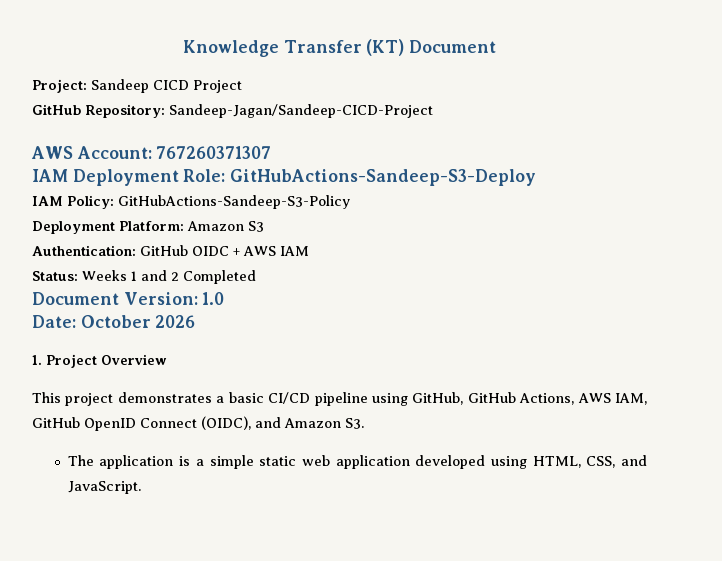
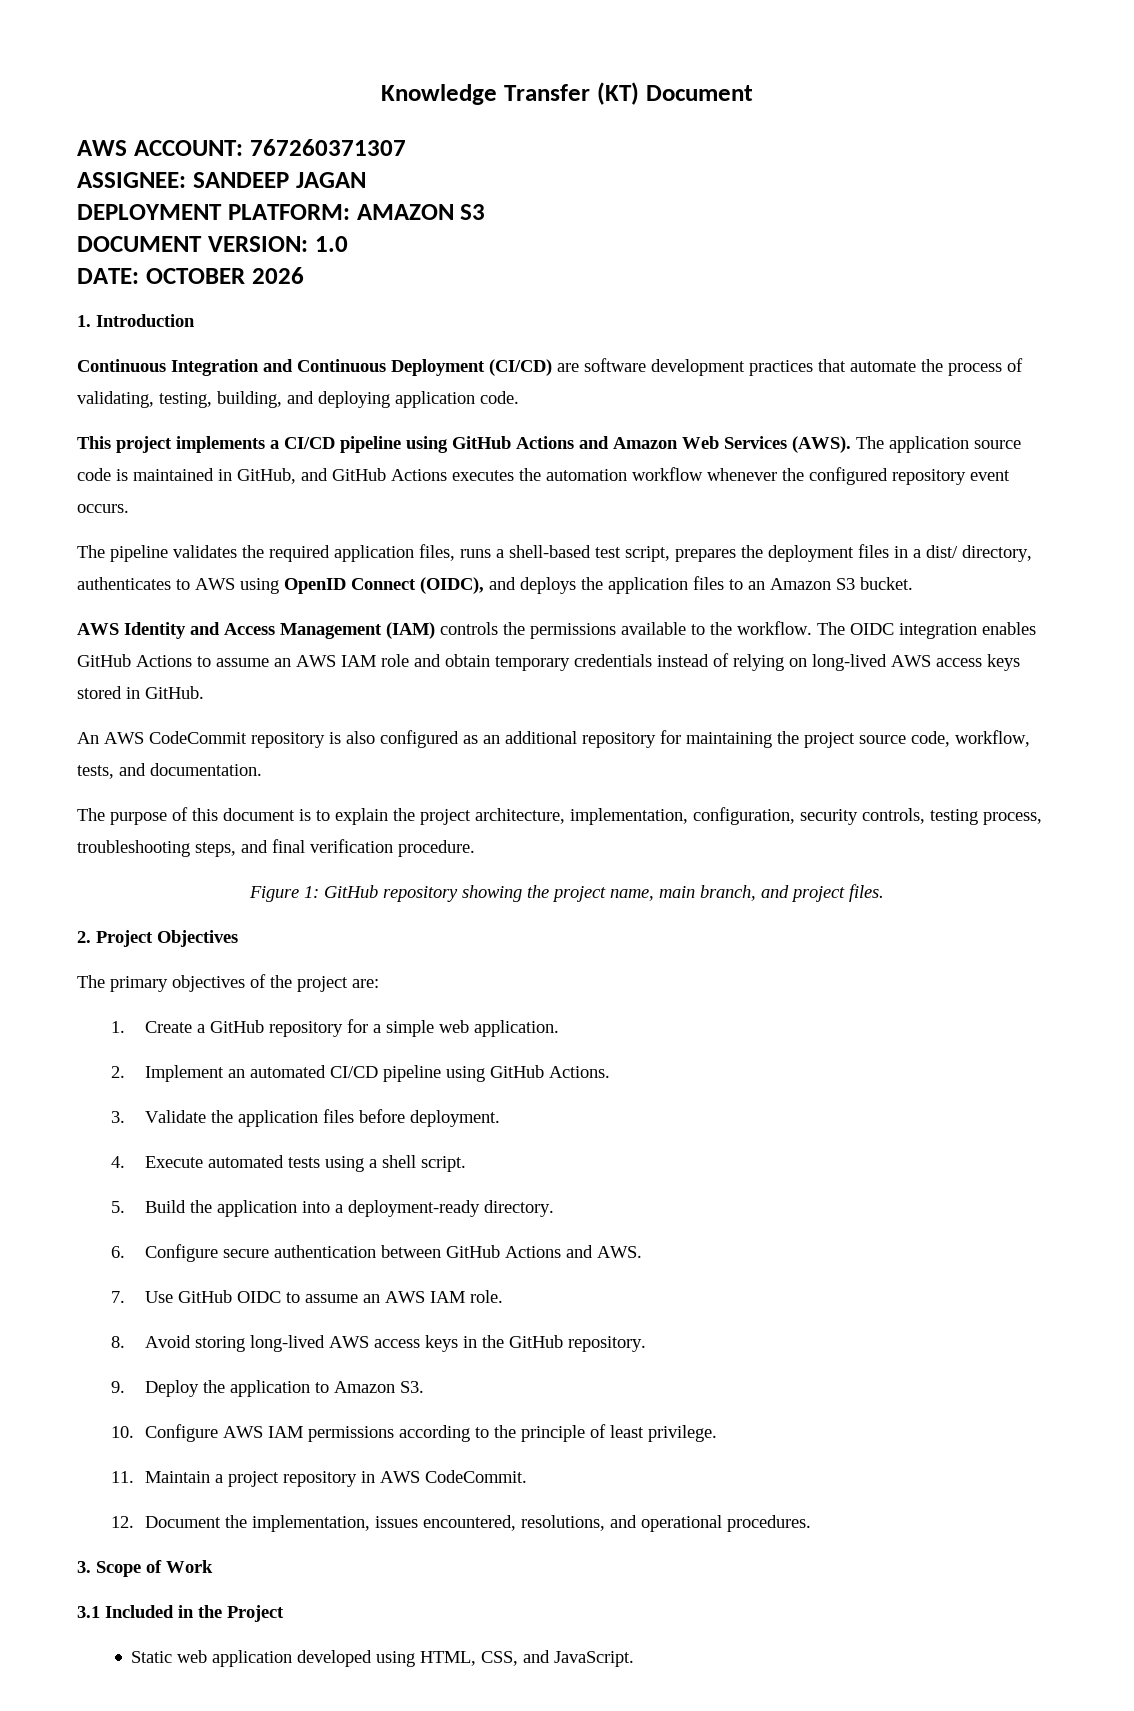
- Project: Sandeep CICD Project
- GitHub Repository: Sandeep-Jagan/Sandeep-CICD-Project
- AWS Account: 767260371307
+ AWS ACCOUNT: 767260371307
- IAM Deployment Role: GitHubActions-Sandeep-S3-Deploy
- IAM Policy: GitHubActions-Sandeep-S3-Policy
- Deployment Platform: Amazon S3
- Authentication: GitHub OIDC + AWS IAM
- Status: Weeks 1 and 2 Completed
- Document Version: 1.0
+ ASSIGNEE: SANDEEP JAGAN
+ DEPLOYMENT PLATFORM: AMAZON S3
+ DOCUMENT VERSION: 1.0
- Date: October 2026
+ DATE: OCTOBER 2026
- 1. Project Overview
- This project demonstrates a basic CI/CD pipeline using GitHub, GitHub Actions, AWS IAM, GitHub OpenID Connect (OIDC), and Amazon S3.
- The application is a simple static web application developed using HTML, CSS, and JavaScript.
+ 1. Introduction
+ Continuous Integration and Continuous Deployment (CI/CD) are software development practices that automate the process of validating, testing, building, and deploying application code.
+ This project implements a CI/CD pipeline using GitHub Actions and Amazon Web Services (AWS). The application source code is maintained in GitHub, and GitHub Actions executes the automation workflow whenever the configured repository event occurs.
+ The pipeline validates the required application files, runs a shell-based test script, prepares the deployment files in a dist/ directory, authenticates to AWS using OpenID Connect (OIDC), and deploys the application files to an Amazon S3 bucket.
+ AWS Identity and Access Management (IAM) controls the permissions available to the workflow. The OIDC integration enables GitHub Actions to assume an AWS IAM role and obtain temporary credentials instead of relying on long-lived AWS access keys stored in GitHub.
+ An AWS CodeCommit repository is also configured as an additional repository for maintaining the project source code, workflow, tests, and documentation.
+ The purpose of this document is to explain the project architecture, implementation, configuration, security controls, testing process, troubleshooting steps, and final verification procedure.
+ Figure 1: GitHub repository showing the project name, main branch, and project files.
+ 2. Project Objectives
+ The primary objectives of the project are:
+ 1. Create a GitHub repository for a simple web application.
+ 2. Implement an automated CI/CD pipeline using GitHub Actions.
+ 3. Validate the application files before deployment.
+ 4. Execute automated tests using a shell script.
+ 5. Build the application into a deployment-ready directory.
+ 6. Configure secure authentication between GitHub Actions and AWS.
+ 7. Use GitHub OIDC to assume an AWS IAM role.
+ 8. Avoid storing long-lived AWS access keys in the GitHub repository.
+ 9. Deploy the application to Amazon S3.
+ 10. Configure AWS IAM permissions according to the principle of least privilege.
+ 11. Maintain a project repository in AWS CodeCommit.
+ 12. Document the implementation, issues encountered, resolutions, and operational procedures.
+ 3. Scope of Work
+ 3.1 Included in the Project
+ Static web application developed using HTML, CSS, and JavaScript.

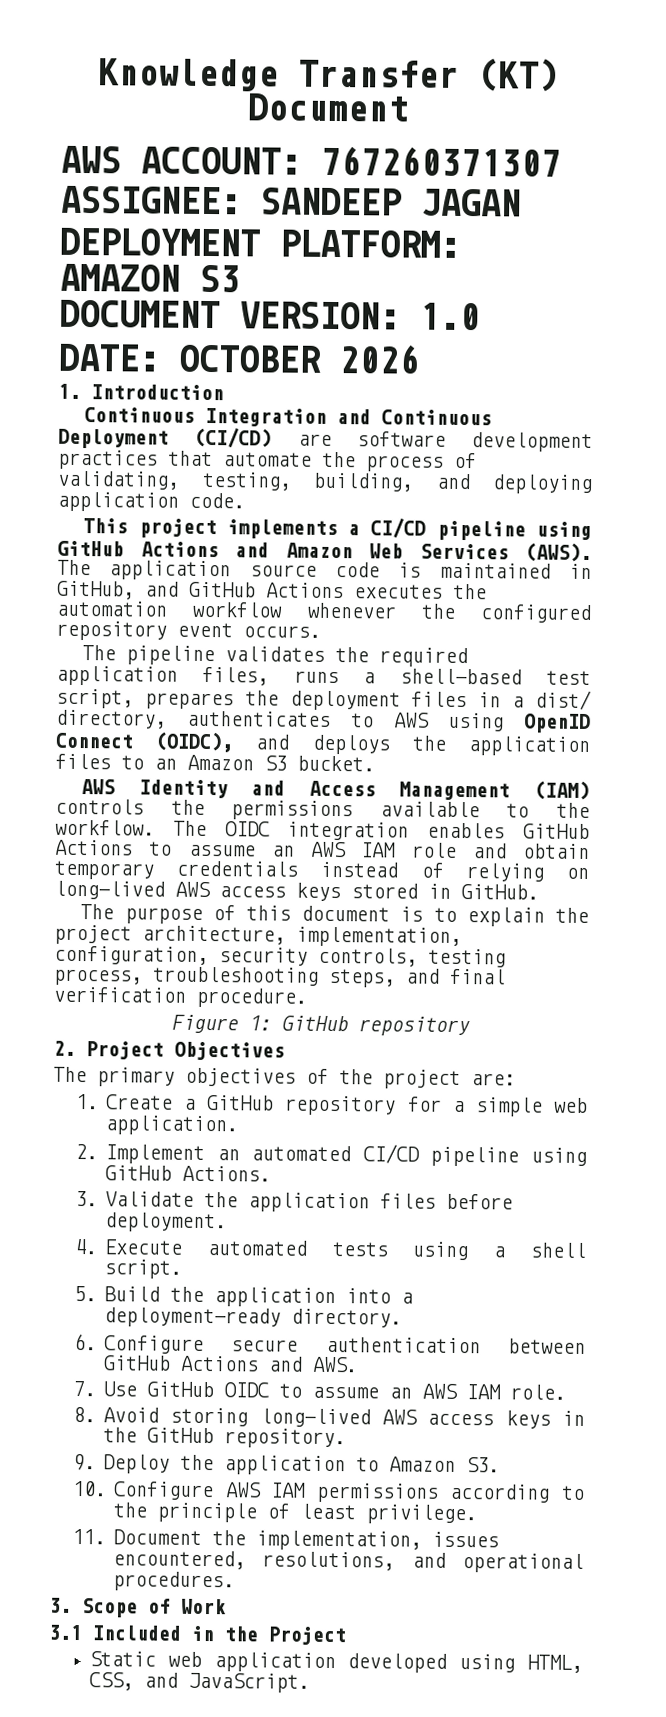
- An AWS CodeCommit repository is also configured as an additional repository for maintaining the project source code, workflow, tests, and documentation.
- Figure 1: GitHub repository showing the project name, main branch, and project files.
+ Figure 1: GitHub repository
- 11. Maintain a project repository in AWS CodeCommit.
- 12. Document the implementation, issues encountered, resolutions, and operational procedures.
+ 11. Document the implementation, issues encountered, resolutions, and operational procedures.

